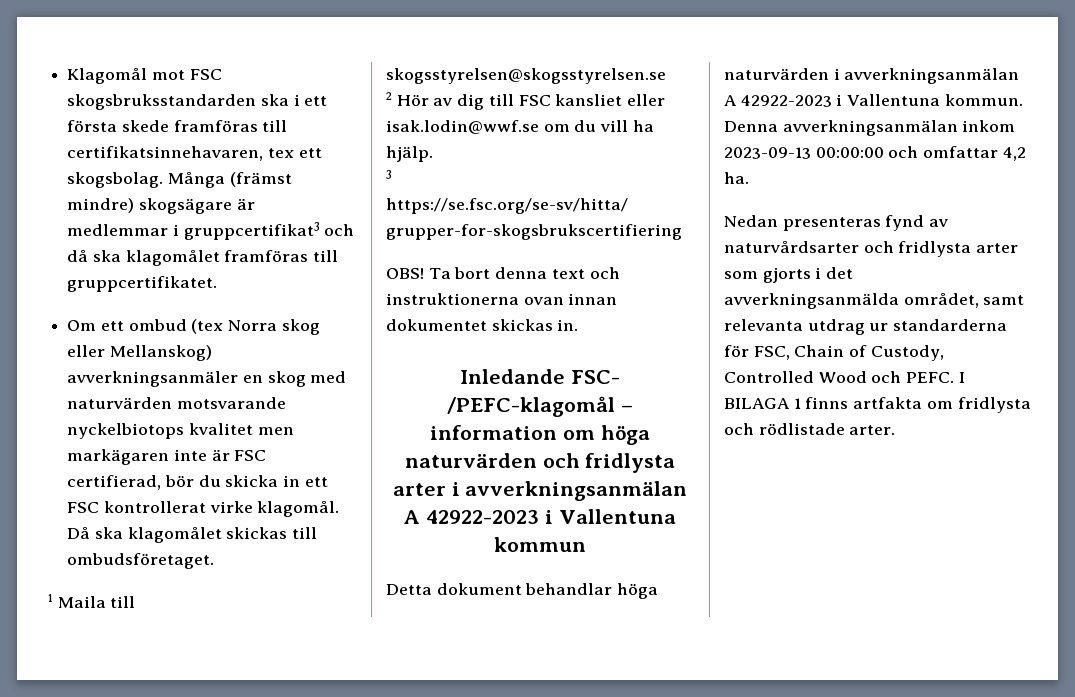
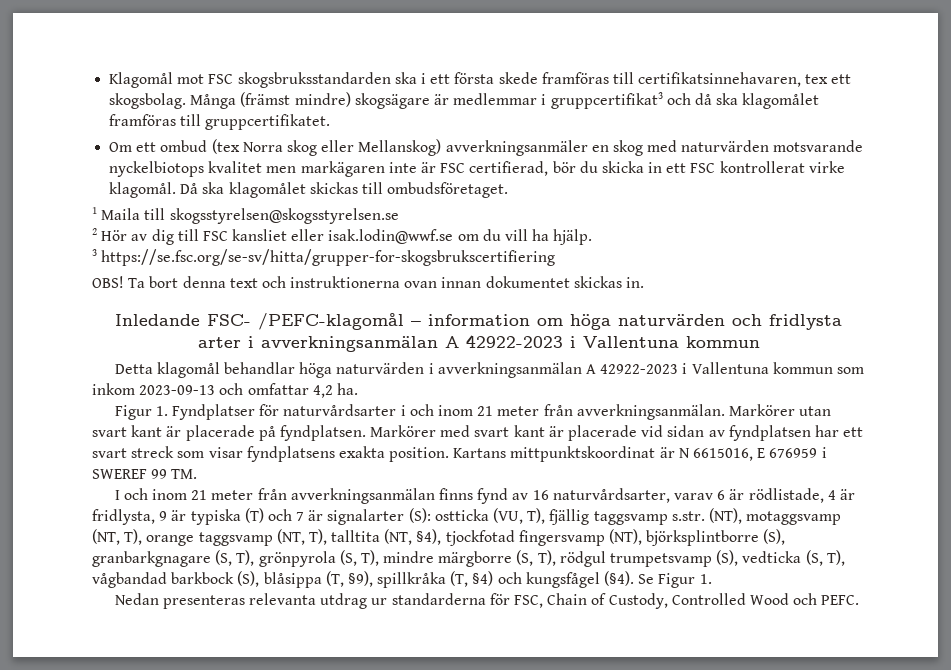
- Detta dokument behandlar höga naturvärden i avverkningsanmälan A 42922-2023 i Vallentuna kommun. Denna avverkningsanmälan inkom 2023-09-13 00:00:00 och omfattar 4,2 ha.
+ Detta klagomål behandlar höga naturvärden i avverkningsanmälan A 42922-2023 i Vallentuna kommun som inkom 2023-09-13 och omfattar 4,2 ha.
- Nedan presenteras fynd av naturvårdsarter och fridlysta arter som gjorts i det avverkningsanmälda området, samt relevanta utdrag ur standarderna för FSC, Chain of Custody, Controlled Wood och PEFC. I BILAGA 1 finns artfakta om fridlysta och rödlistade arter.
+ Figur 1. Fyndplatser för naturvårdsarter i och inom 21 meter från avverkningsanmälan. Markörer utan svart kant är placerade på fyndplatsen. Markörer med svart kant är placerade vid sidan av fyndplatsen har ett svart streck som visar fyndplatsens exakta position. Kartans mittpunktskoordinat är N 6615016, E 676959 i SWEREF 99 TM.
+ I och inom 21 meter från avverkningsanmälan finns fynd av 16 naturvårdsarter, varav 6 är rödlistade, 4 är fridlysta, 9 är typiska (T) och 7 är signalarter (S): ostticka (VU, T), fjällig taggsvamp s.str. (NT), motaggsvamp (NT, T), orange taggsvamp (NT, T), talltita (NT, §4), tjockfotad fingersvamp (NT), björksplintborre (S), granbarkgnagare (S, T), grönpyrola (S, T), mindre märgborre (S, T), rödgul trumpetsvamp (S), vedticka (S, T), vågbandad barkbock (S), blåsippa (T, §9), spillkråka (T, §4) och kungsfågel (§4). Se Figur 1.
+ Nedan presenteras relevanta utdrag ur standarderna för FSC, Chain of Custody, Controlled Wood och PEFC.

